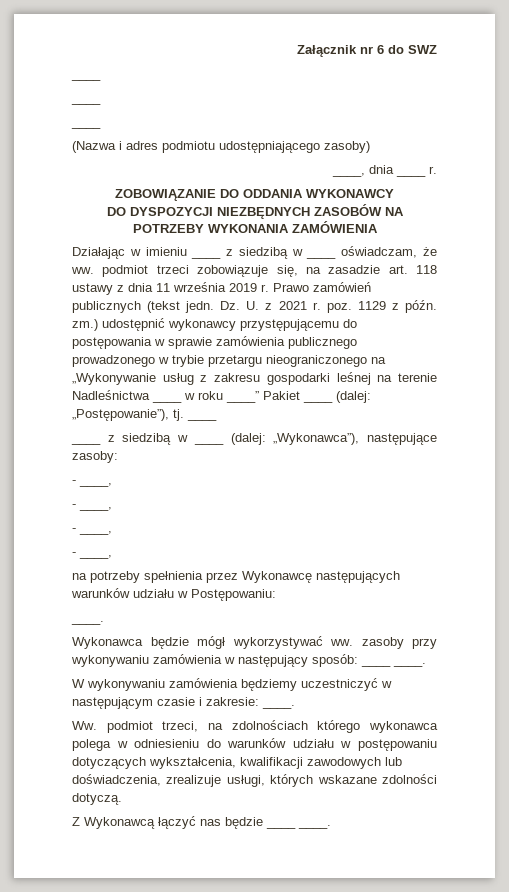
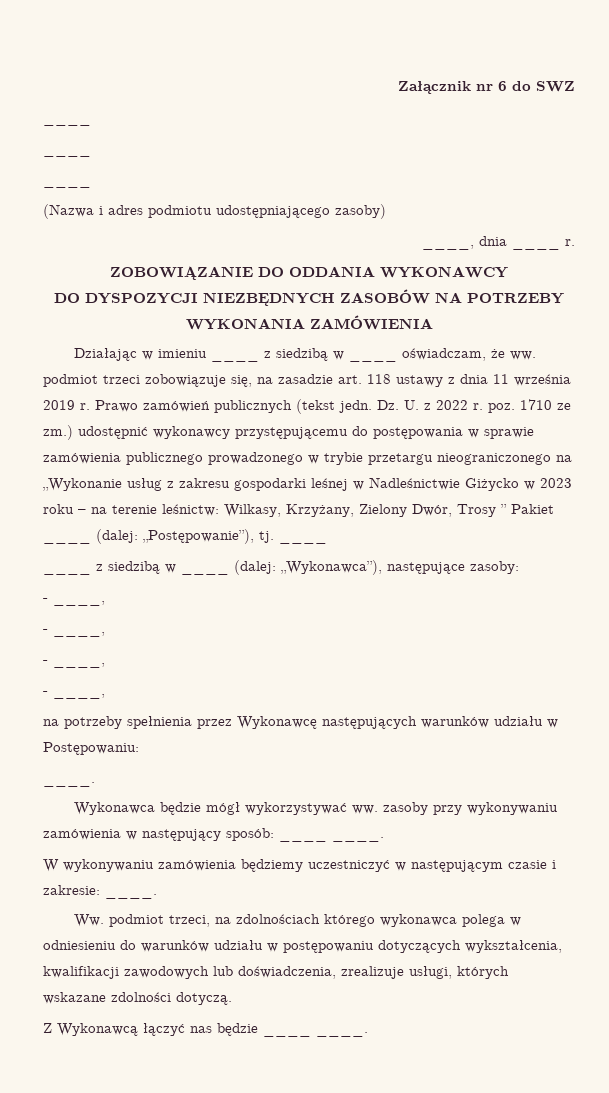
- Dz. U. z 2021 r. poz. 1129 z późn. zm.) udostępnić wykonawcy przystępującemu do postępowania w sprawie zamówienia publicznego prowadzonego w trybie przetargu nieograniczonego na „Wykonywanie usług z zakresu gospodarki leśnej na terenie Nadleśnictwa ____ w roku ____” Pakiet ____ (dalej: „Postępowanie”), tj.
+ Dz. U. z 2022 r. poz. 1710 ze zm.) udostępnić wykonawcy przystępującemu do postępowania w sprawie zamówienia publicznego prowadzonego w trybie przetargu nieograniczonego na „Wykonanie usług z zakresu gospodarki leśnej w Nadleśnictwie Giżycko w 2023 roku – na terenie leśnictw: Wilkasy, Krzyżany, Zielony Dwór, Trosy ” Pakiet ____ (dalej: „Postępowanie”), tj.

